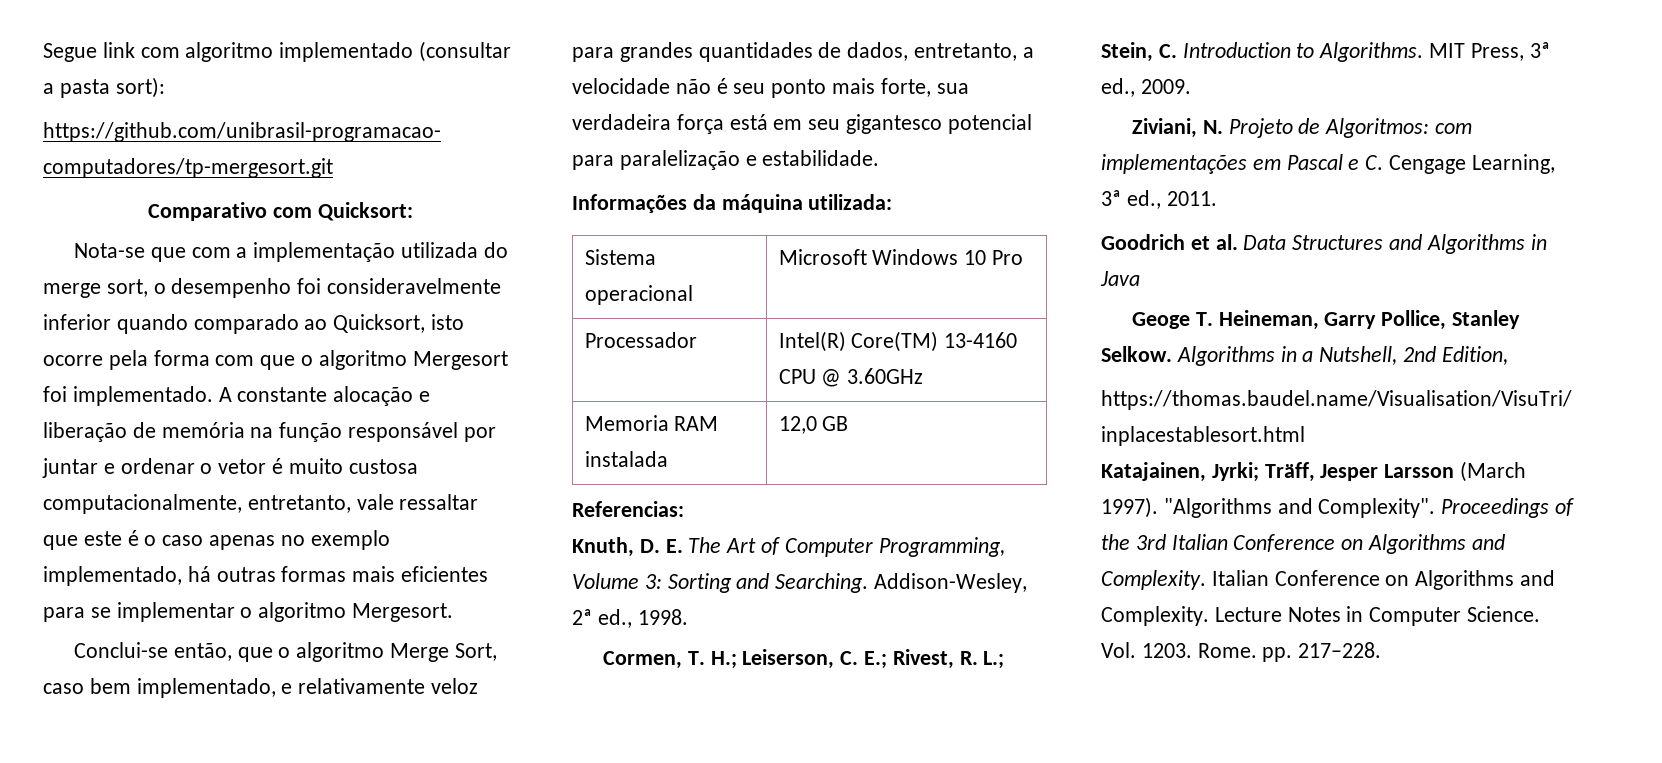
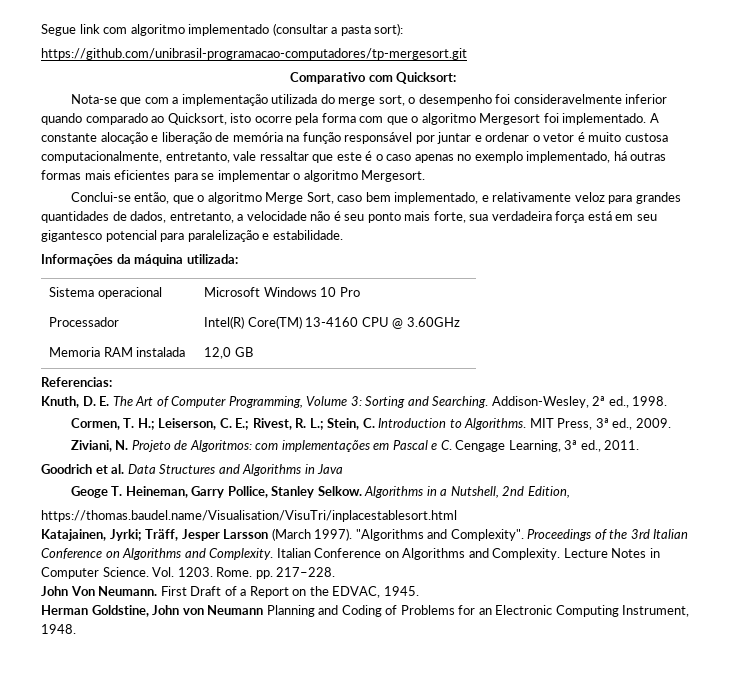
+ John Von Neumann. First Draft of a Report on the EDVAC, 1945.
+ Herman Goldstine, John von Neumann Planning and Coding of Problems for an Electronic Computing Instrument, 1948.

